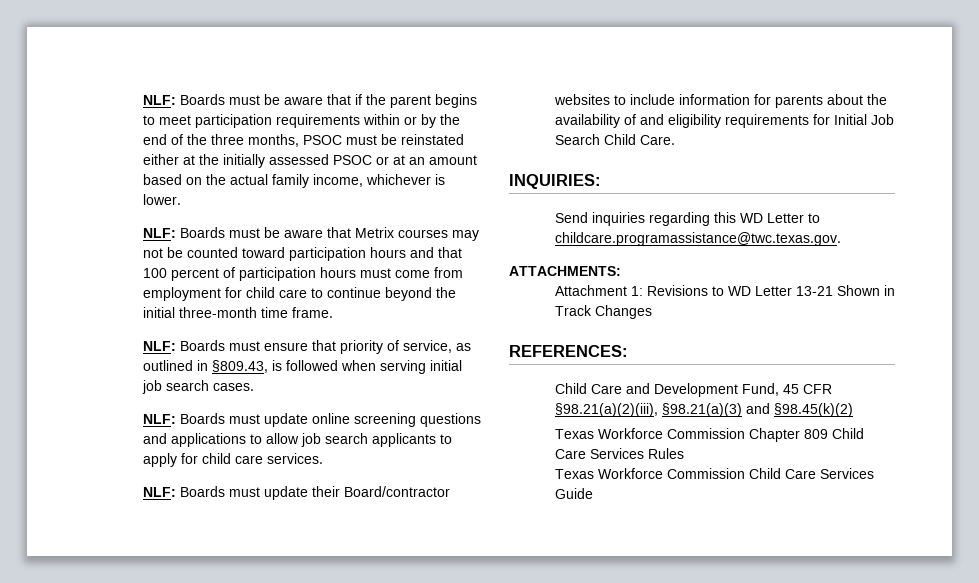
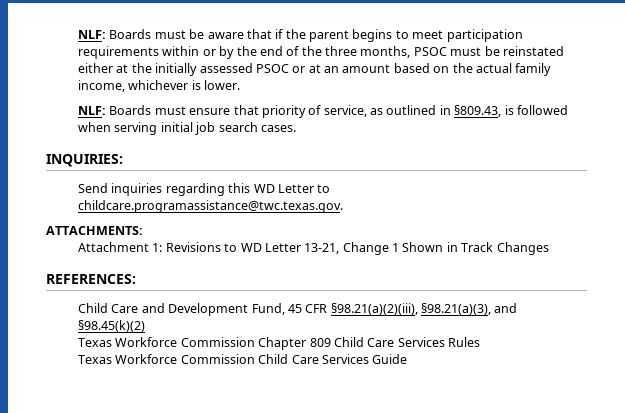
- NLF: Boards must be aware that Metrix courses may not be counted toward participation hours and that 100 percent of participation hours must come from employment for child care to continue beyond the initial three-month time frame.
- NLF: Boards must update online screening questions and applications to allow job search applicants to apply for child care services.
- NLF: Boards must update their Board/contractor websites to include information for parents about the availability of and eligibility requirements for Initial Job Search Child Care.
- Attachment 1: Revisions to WD Letter 13-21 Shown in Track Changes
+ Attachment 1: Revisions to WD Letter 13-21, Change 1 Shown in Track Changes
- Child Care and Development Fund, 45 CFR §98.21(a)(2)(iii), §98.21(a)(3) and §98.45(k)(2)
+ Child Care and Development Fund, 45 CFR §98.21(a)(2)(iii), §98.21(a)(3), and §98.45(k)(2)

